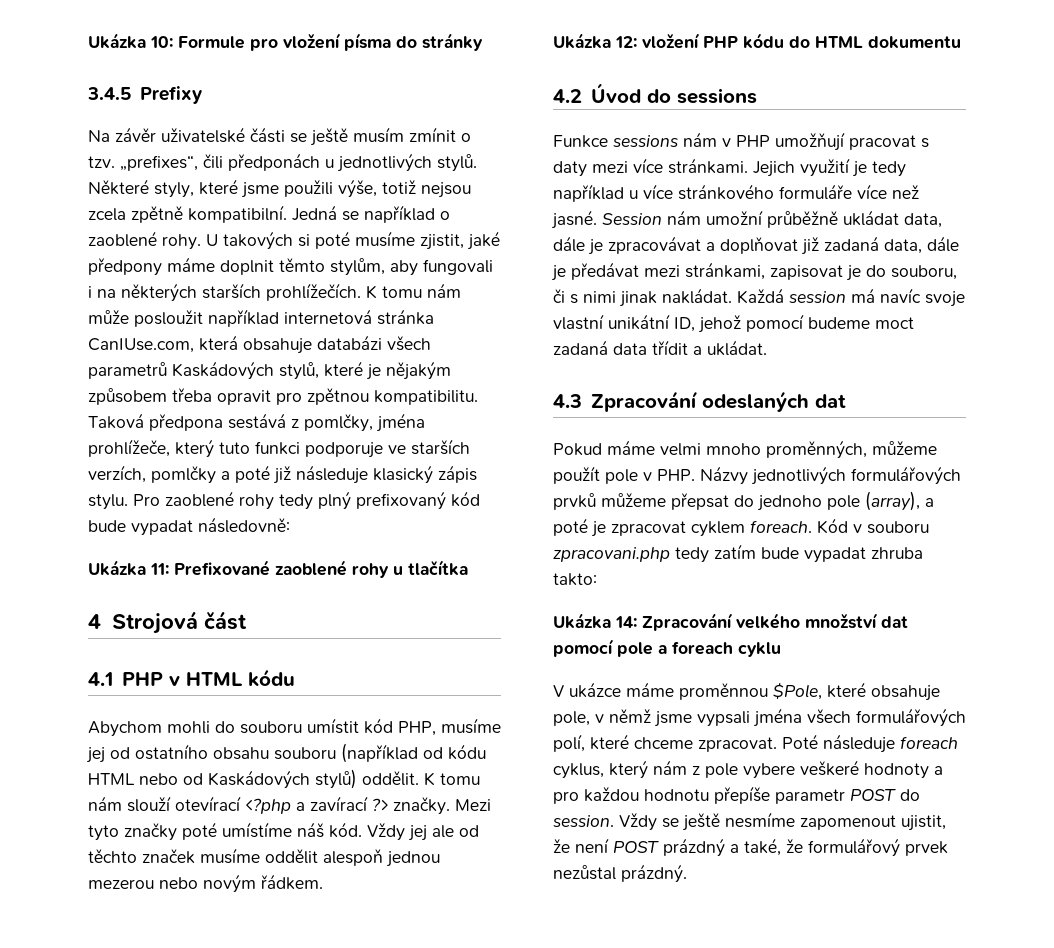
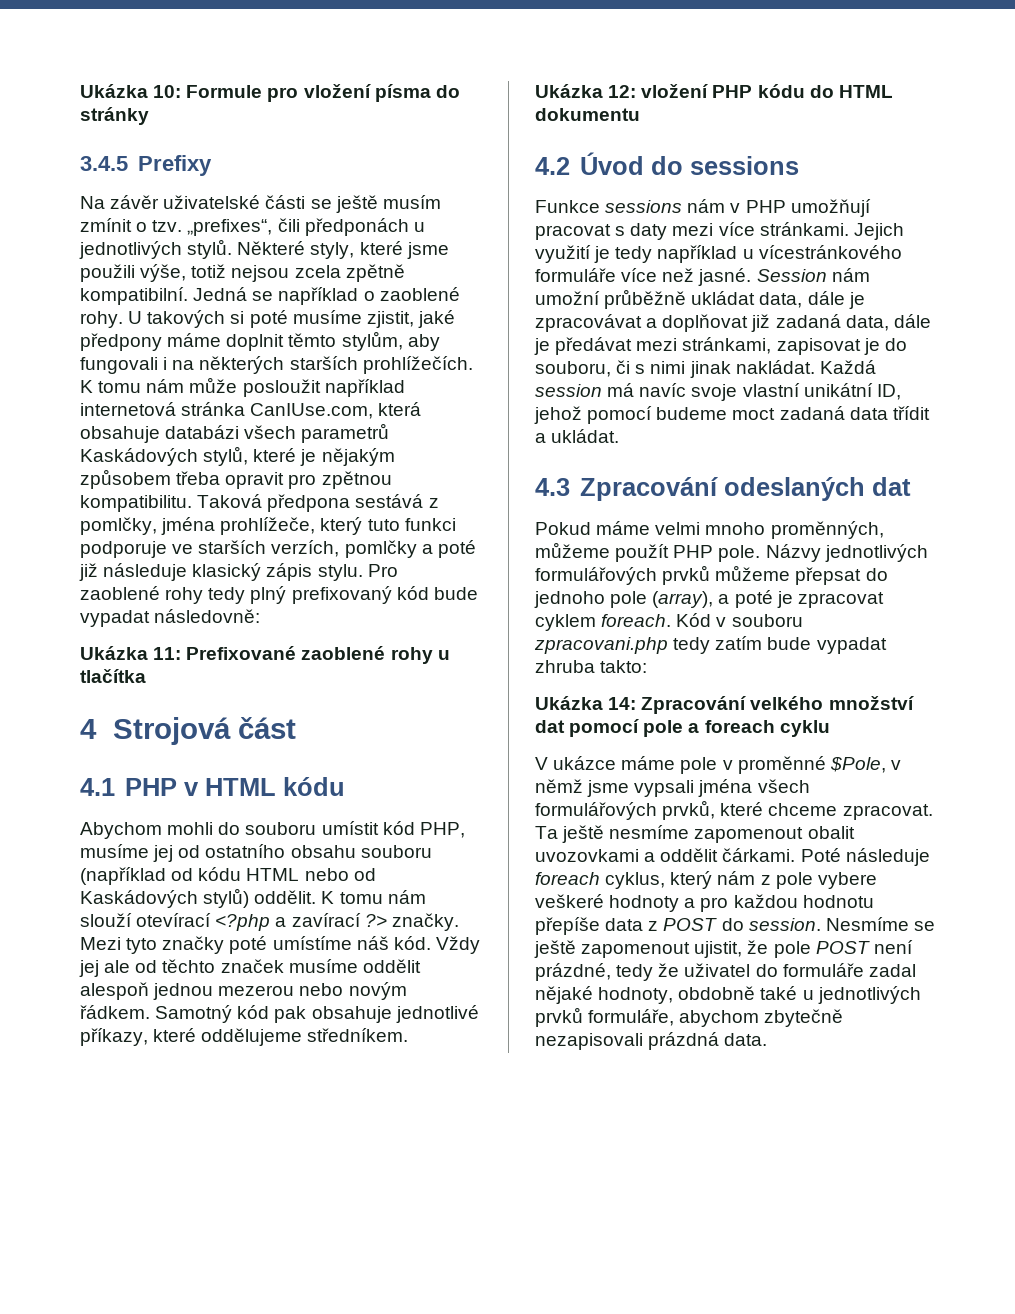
+ Samotný kód pak obsahuje jednotlivé příkazy, které oddělujeme středníkem.
- Jejich využití je tedy například u více stránkového formuláře více než jasné.
+ Jejich využití je tedy například u vícestránkového formuláře více než jasné.
- Pokud máme velmi mnoho proměnných, můžeme použít pole v PHP. Názvy jednotlivých formulářových prvků můžeme přepsat do jednoho pole (array), a poté je zpracovat cyklem foreach.
+ Pokud máme velmi mnoho proměnných, můžeme použít PHP pole. Názvy jednotlivých formulářových prvků můžeme přepsat do jednoho pole (array), a poté je zpracovat cyklem foreach.
- V ukázce máme proměnnou $Pole, které obsahuje pole, v němž jsme vypsali jména všech formulářových polí, které chceme zpracovat.
+ V ukázce máme pole v proměnné $Pole, v němž jsme vypsali jména všech formulářových prvků, které chceme zpracovat.
+ Ta ještě nesmíme zapomenout obalit uvozovkami a oddělit čárkami.
- Poté následuje foreach cyklus, který nám z pole vybere veškeré hodnoty a pro každou hodnotu přepíše parametr POST do session.
+ Poté následuje foreach cyklus, který nám z pole vybere veškeré hodnoty a pro každou hodnotu přepíše data z POST do session.
- Vždy se ještě nesmíme zapomenout ujistit, že není POST prázdný a také, že formulářový prvek nezůstal prázdný.
+ Nesmíme se ještě zapomenout ujistit, že pole POST není prázdné, tedy že uživatel do formuláře zadal nějaké hodnoty, obdobně také u jednotlivých prvků formuláře, abychom zbytečně nezapisovali prázdná data.

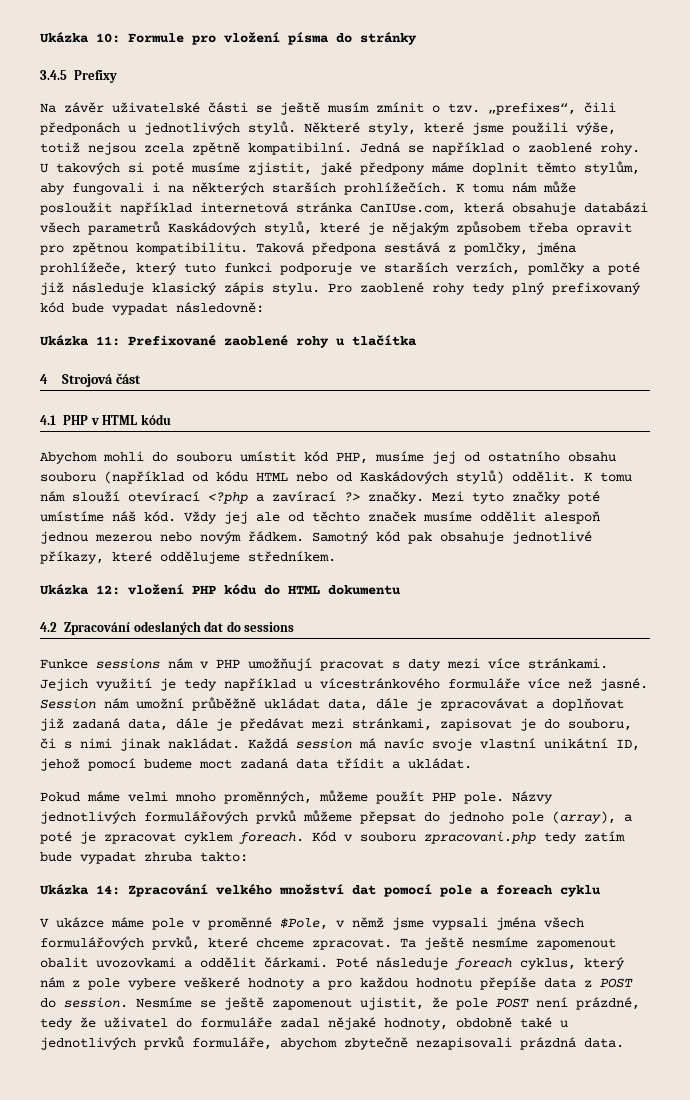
- 4.2 Úvod do sessions
+ 4.2 Zpracování odeslaných dat do sessions
- 4.3 Zpracování odeslaných dat

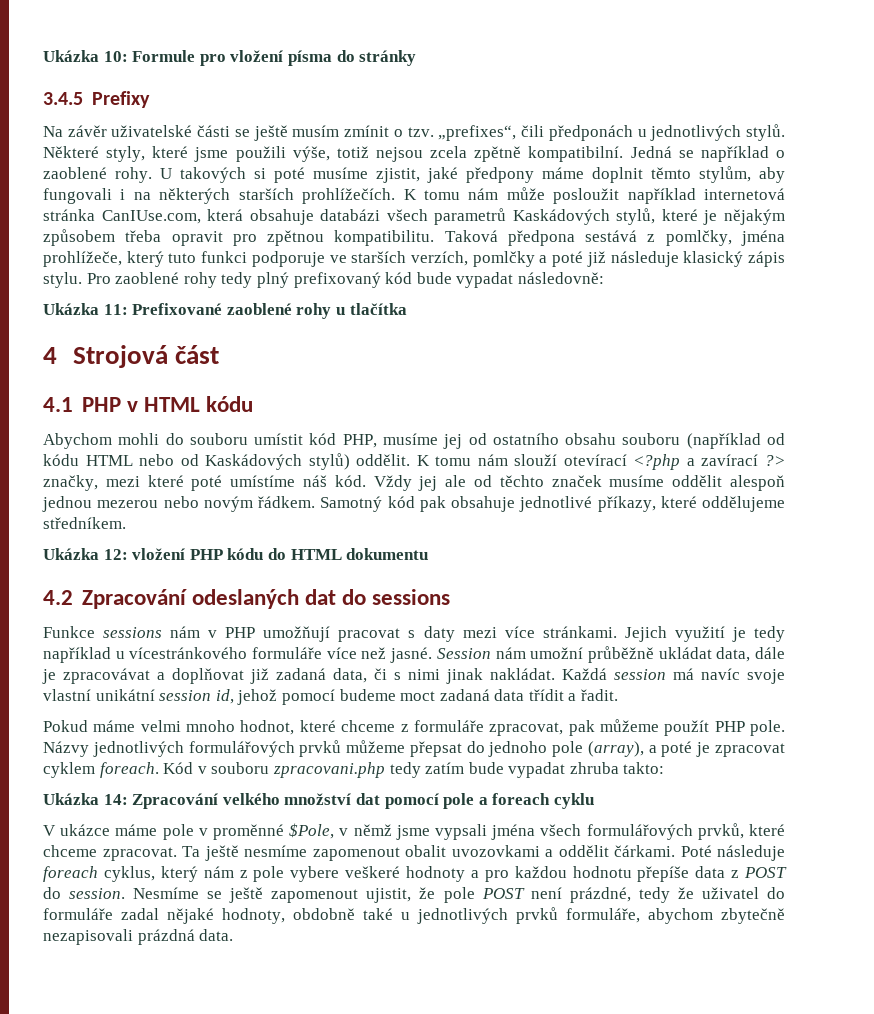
- K tomu nám slouží otevírací <?php a zavírací ?> značky. Mezi tyto značky poté umístíme náš kód.
+ K tomu nám slouží otevírací <?php a zavírací ?> značky, mezi které poté umístíme náš kód.
- Session nám umožní průběžně ukládat data, dále je zpracovávat a doplňovat již zadaná data, dále je předávat mezi stránkami, zapisovat je do souboru, či s nimi jinak nakládat.
+ Session nám umožní průběžně ukládat data, dále je zpracovávat a doplňovat již zadaná data, či s nimi jinak nakládat.
- Každá session má navíc svoje vlastní unikátní ID, jehož pomocí budeme moct zadaná data třídit a ukládat.
+ Každá session má navíc svoje vlastní unikátní session id, jehož pomocí budeme moct zadaná data třídit a řadit.
- Pokud máme velmi mnoho proměnných, můžeme použít PHP pole.
+ Pokud máme velmi mnoho hodnot, které chceme z formuláře zpracovat, pak můžeme použít PHP pole.

